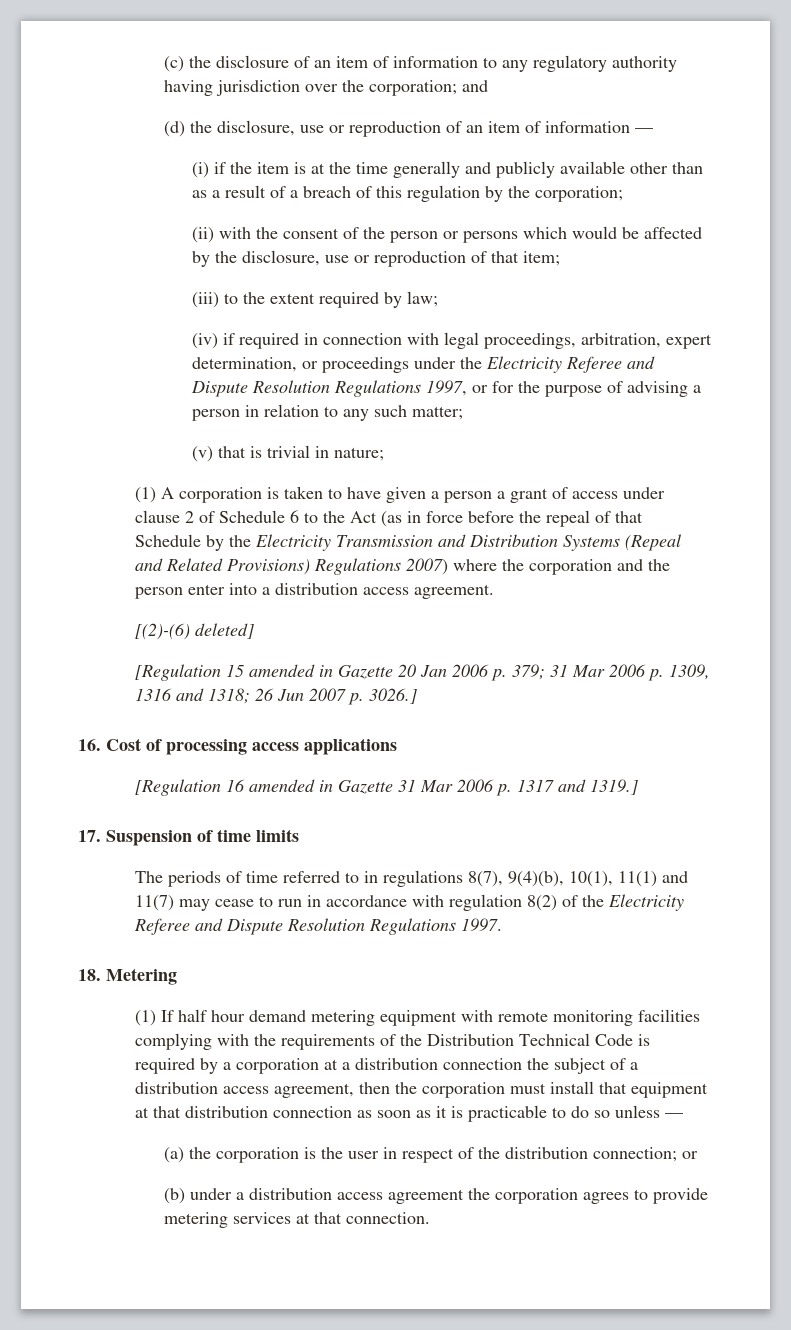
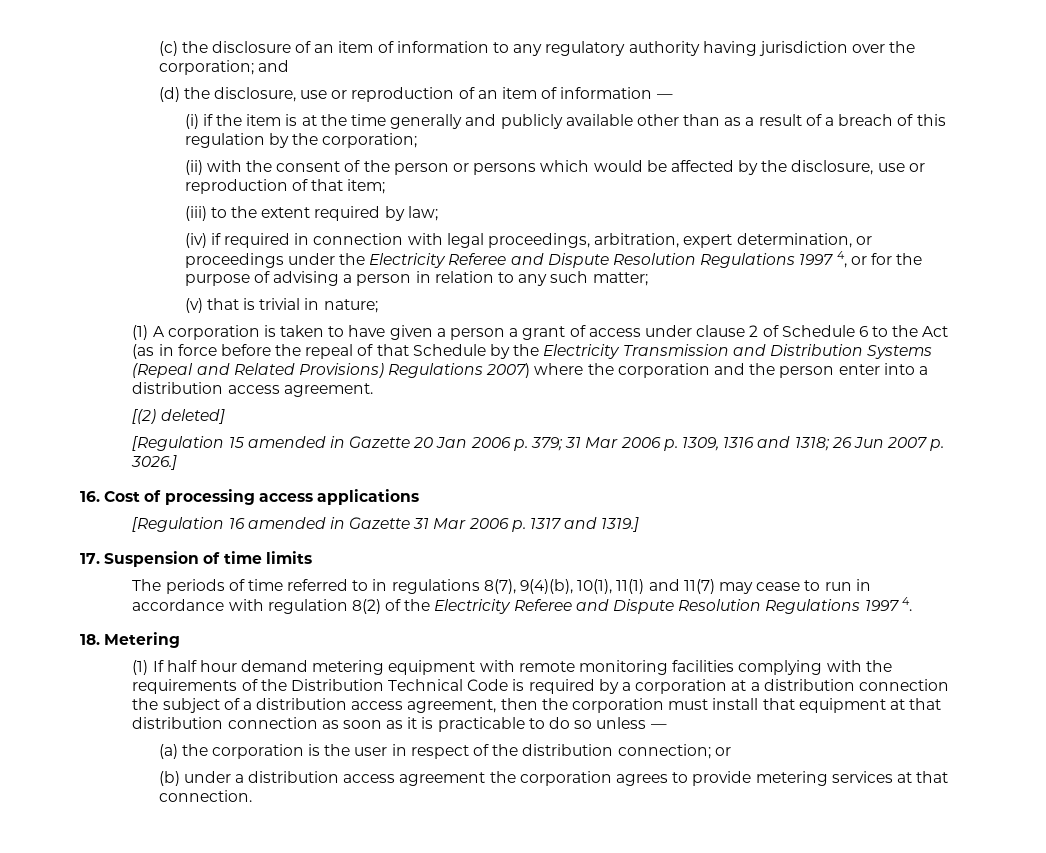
- (iv) if required in connection with legal proceedings, arbitration, expert determination, or proceedings under the Electricity Referee and Dispute Resolution Regulations 1997, or for the purpose of advising a person in relation to any such matter;
+ (iv) if required in connection with legal proceedings, arbitration, expert determination, or proceedings under the Electricity Referee and Dispute Resolution Regulations 1997 4, or for the purpose of advising a person in relation to any such matter;
- [(2)-(6) deleted]
+ [(2) deleted]
- The periods of time referred to in regulations 8(7), 9(4)(b), 10(1), 11(1) and 11(7) may cease to run in accordance with regulation 8(2) of the Electricity Referee and Dispute Resolution Regulations 1997.
+ The periods of time referred to in regulations 8(7), 9(4)(b), 10(1), 11(1) and 11(7) may cease to run in accordance with regulation 8(2) of the Electricity Referee and Dispute Resolution Regulations 1997 4.

